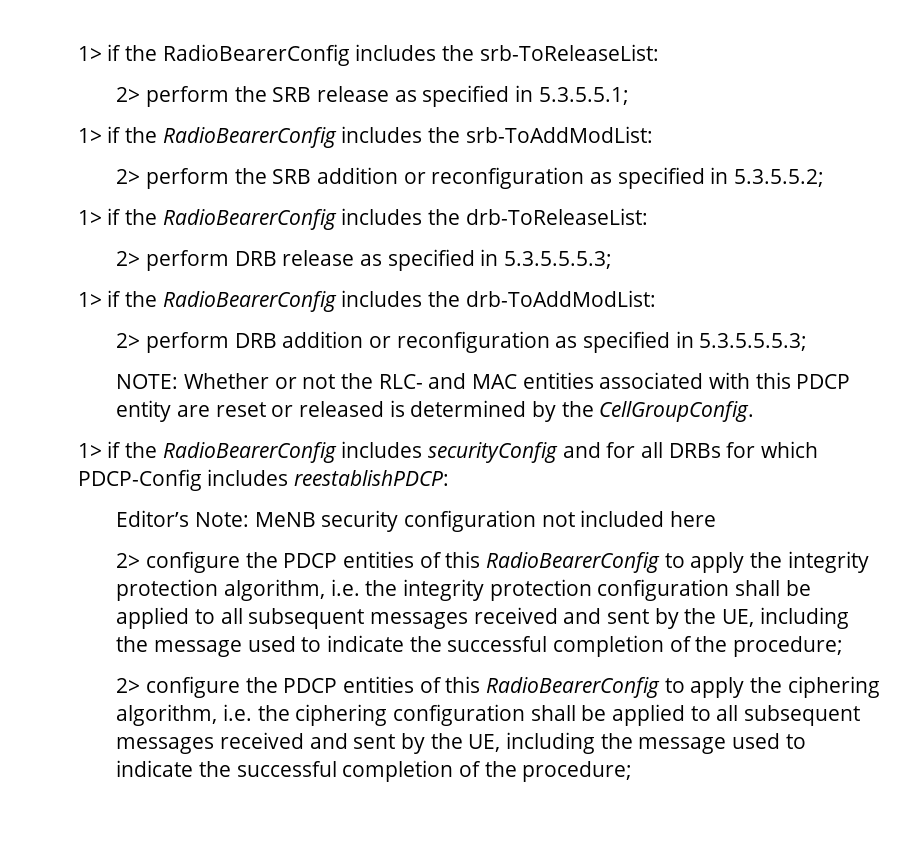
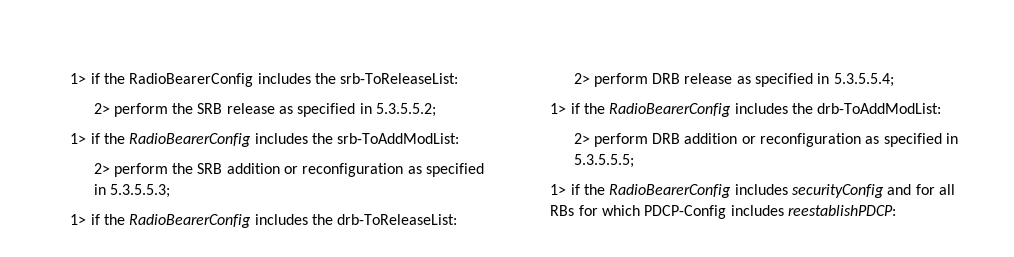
- 2> perform the SRB release as specified in 5.3.5.5.1;
+ 2> perform the SRB release as specified in 5.3.5.5.2;
- 2> perform the SRB addition or reconfiguration as specified in 5.3.5.5.2;
+ 2> perform the SRB addition or reconfiguration as specified in 5.3.5.5.3;
- 2> perform DRB release as specified in 5.3.5.5.5.3;
+ 2> perform DRB release as specified in 5.3.5.5.4;
- 2> perform DRB addition or reconfiguration as specified in 5.3.5.5.5.3;
- NOTE: Whether or not the RLC- and MAC entities associated with this PDCP entity are reset or released is determined by the CellGroupConfig.
+ 2> perform DRB addition or reconfiguration as specified in 5.3.5.5.5;
- 1> if the RadioBearerConfig includes securityConfig and for all DRBs for which PDCP-Config includes reestablishPDCP:
+ 1> if the RadioBearerConfig includes securityConfig and for all RBs for which PDCP-Config includes reestablishPDCP:
- Editor’s Note: MeNB security configuration not included here
- 2> configure the PDCP entities of this RadioBearerConfig to apply the integrity protection algorithm, i.e. the integrity protection configuration shall be applied to all subsequent messages received and sent by the UE, including the message used to indicate the successful completion of the procedure;
- 2> configure the PDCP entities of this RadioBearerConfig to apply the ciphering algorithm, i.e. the ciphering configuration shall be applied to all subsequent messages received and sent by the UE, including the message used to indicate the successful completion of the procedure;

